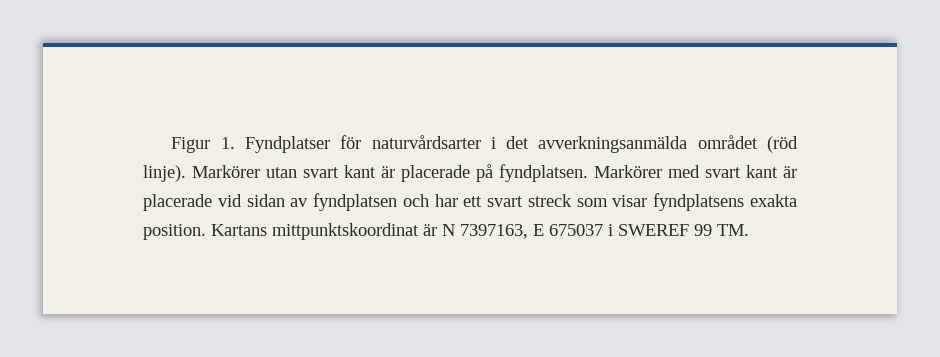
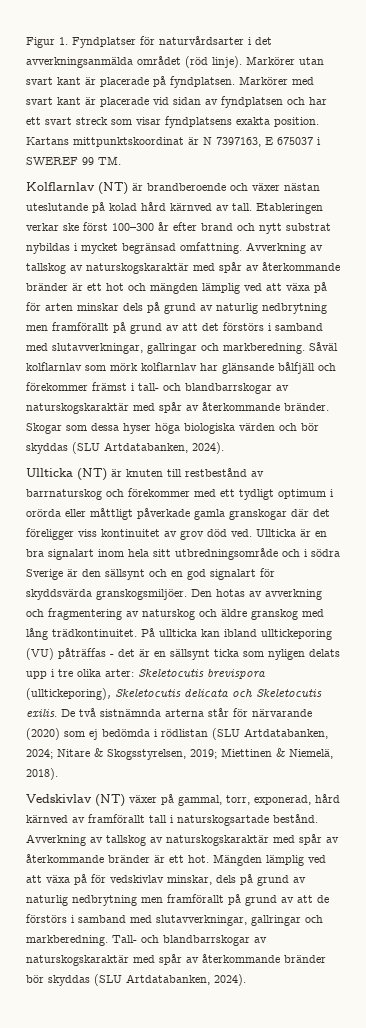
+ Kolflarnlav (NT) är brandberoende och växer nästan uteslutande på kolad hård kärnved av tall. Etableringen verkar ske först 100–300 år efter brand och nytt substrat nybildas i mycket begränsad omfattning. Avverkning av tallskog av naturskogskaraktär med spår av återkommande bränder är ett hot och mängden lämplig ved att växa på för arten minskar dels på grund av naturlig nedbrytning men framförallt på grund av att det förstörs i samband med slutavverkningar, gallringar och markberedning. Såväl kolflarnlav som mörk kolflarnlav har glänsande bålfjäll och förekommer främst i tall- och blandbarrskogar av naturskogskaraktär med spår av återkommande bränder. Skogar som dessa hyser höga biologiska värden och bör skyddas (SLU Artdatabanken, 2024).
+ Ullticka (NT) är knuten till restbestånd av barrnaturskog och förekommer med ett tydligt optimum i orörda eller måttligt påverkade gamla granskogar där det föreligger viss kontinuitet av grov död ved. Ullticka är en bra signalart inom hela sitt utbredningsområde och i södra Sverige är den sällsynt och en god signalart för skyddsvärda granskogsmiljöer. Den hotas av avverkning och fragmentering av naturskog och äldre granskog med lång trädkontinuitet. På ullticka kan ibland ulltickeporing (VU) påträffas - det är en sällsynt ticka som nyligen delats upp i tre olika arter: Skeletocutis brevispora (ulltickeporing), Skeletocutis delicata och Skeletocutis exilis. De två sistnämnda arterna står för närvarande (2020) som ej bedömda i rödlistan (SLU Artdatabanken, 2024; Nitare & Skogsstyrelsen, 2019; Miettinen & Niemelä, 2018).
+ Vedskivlav (NT) växer på gammal, torr, exponerad, hård kärnved av framförallt tall i naturskogsartade bestånd. Avverkning av tallskog av naturskogskaraktär med spår av återkommande bränder är ett hot. Mängden lämplig ved att växa på för vedskivlav minskar, dels på grund av naturlig nedbrytning men framförallt på grund av att de förstörs i samband med slutavverkningar, gallringar och markberedning. Tall- och blandbarrskogar av naturskogskaraktär med spår av återkommande bränder bör skyddas (SLU Artdatabanken, 2024).

